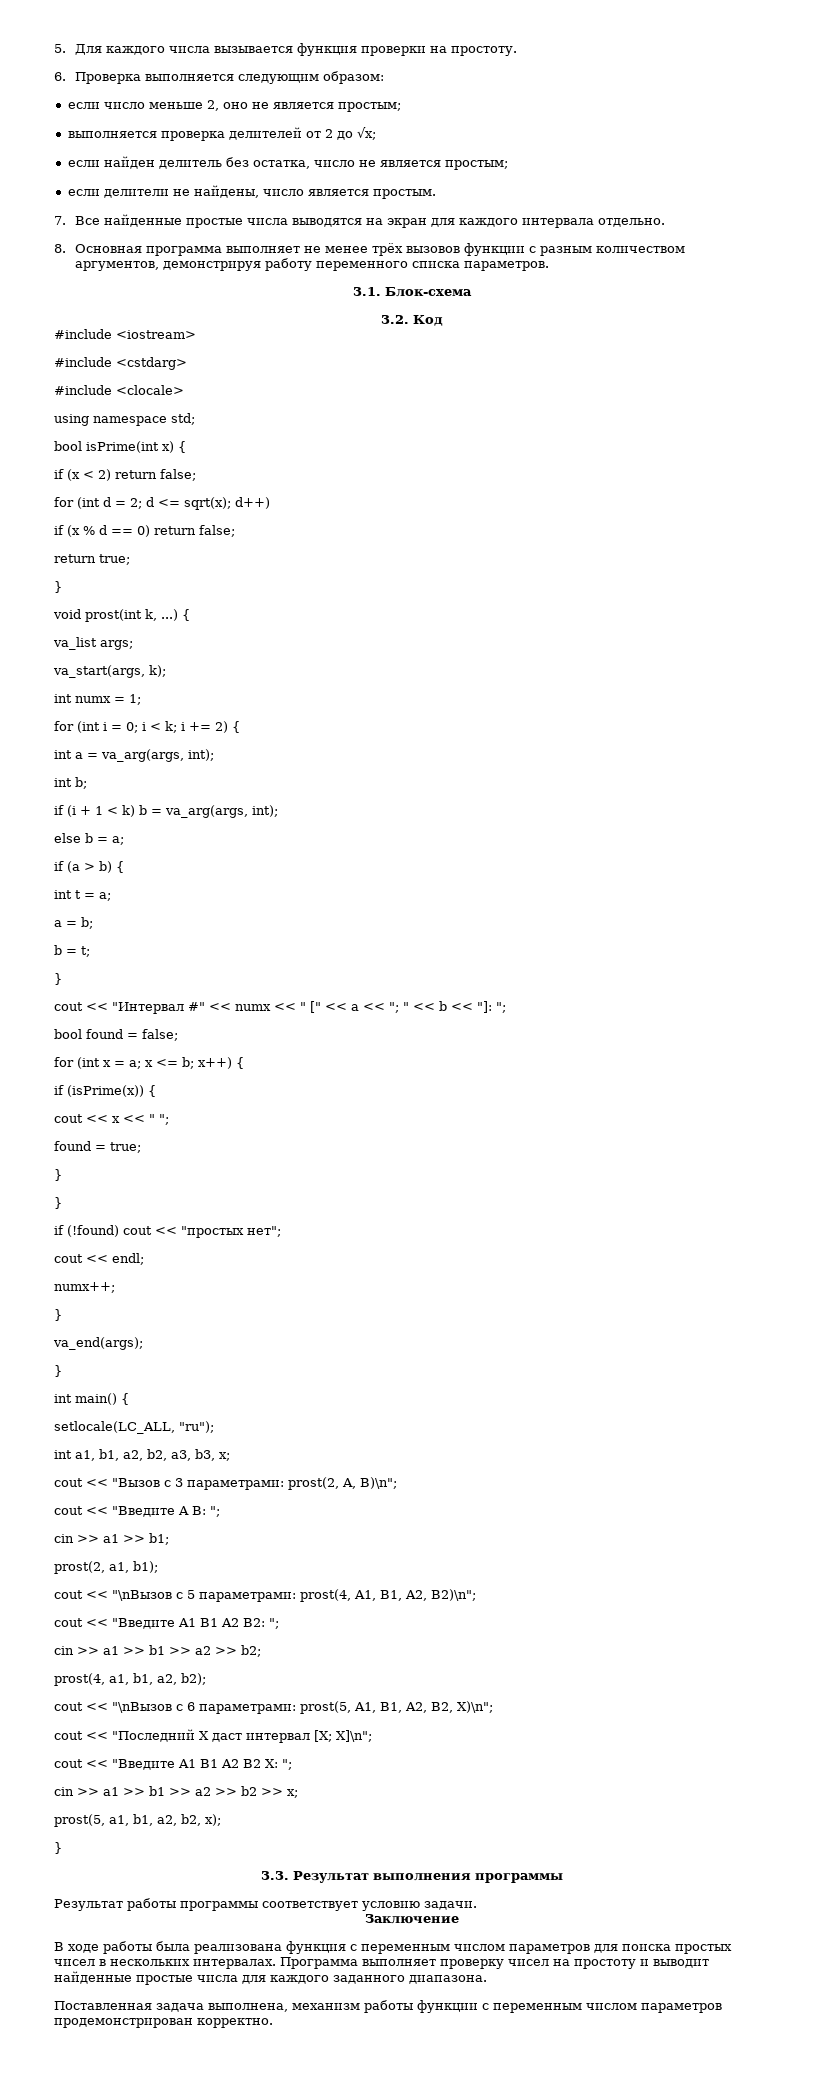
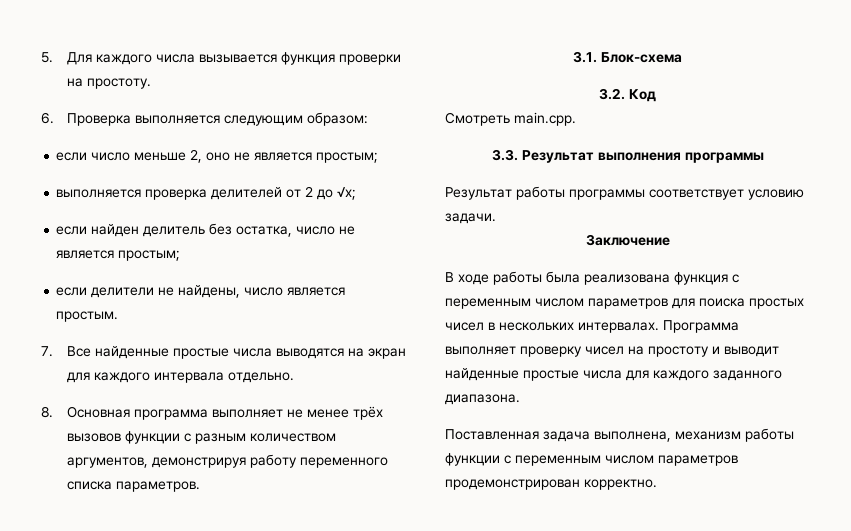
- #include <iostream>
- #include <cstdarg>
- #include <clocale>
- using namespace std;
- bool isPrime(int x) {
- if (x < 2) return false;
- for (int d = 2; d <= sqrt(x); d++)
- if (x % d == 0) return false;
- return true;
- }
- void prost(int k, ...) {
- va_list args;
- va_start(args, k);
- int numx = 1;
- for (int i = 0; i < k; i += 2) {
- int a = va_arg(args, int);
- int b;
- if (i + 1 < k) b = va_arg(args, int);
- else b = a;
- if (a > b) {
- int t = a;
- a = b;
- b = t;
- }
- cout << "Интервал #" << numx << " [" << a << "; " << b << "]: ";
- bool found = false;
- for (int x = a; x <= b; x++) {
- if (isPrime(x)) {
- cout << x << " ";
- found = true;
- }
- }
- if (!found) cout << "простых нет";
- cout << endl;
- numx++;
- }
- va_end(args);
- }
- int main() {
- setlocale(LC_ALL, "ru");
- int a1, b1, a2, b2, a3, b3, x;
- cout << "Вызов с 3 параметрами: prost(2, A, B)\n";
- cout << "Введите A B: ";
- cin >> a1 >> b1;
- prost(2, a1, b1);
- cout << "\nВызов с 5 параметрами: prost(4, A1, B1, A2, B2)\n";
- cout << "Введите A1 B1 A2 B2: ";
- cin >> a1 >> b1 >> a2 >> b2;
- prost(4, a1, b1, a2, b2);
- cout << "\nВызов с 6 параметрами: prost(5, A1, B1, A2, B2, X)\n";
- cout << "Последний X даст интервал [X; X]\n";
- cout << "Введите A1 B1 A2 B2 X: ";
- cin >> a1 >> b1 >> a2 >> b2 >> x;
- prost(5, a1, b1, a2, b2, x);
- }
+ Смотреть main.cpp.

